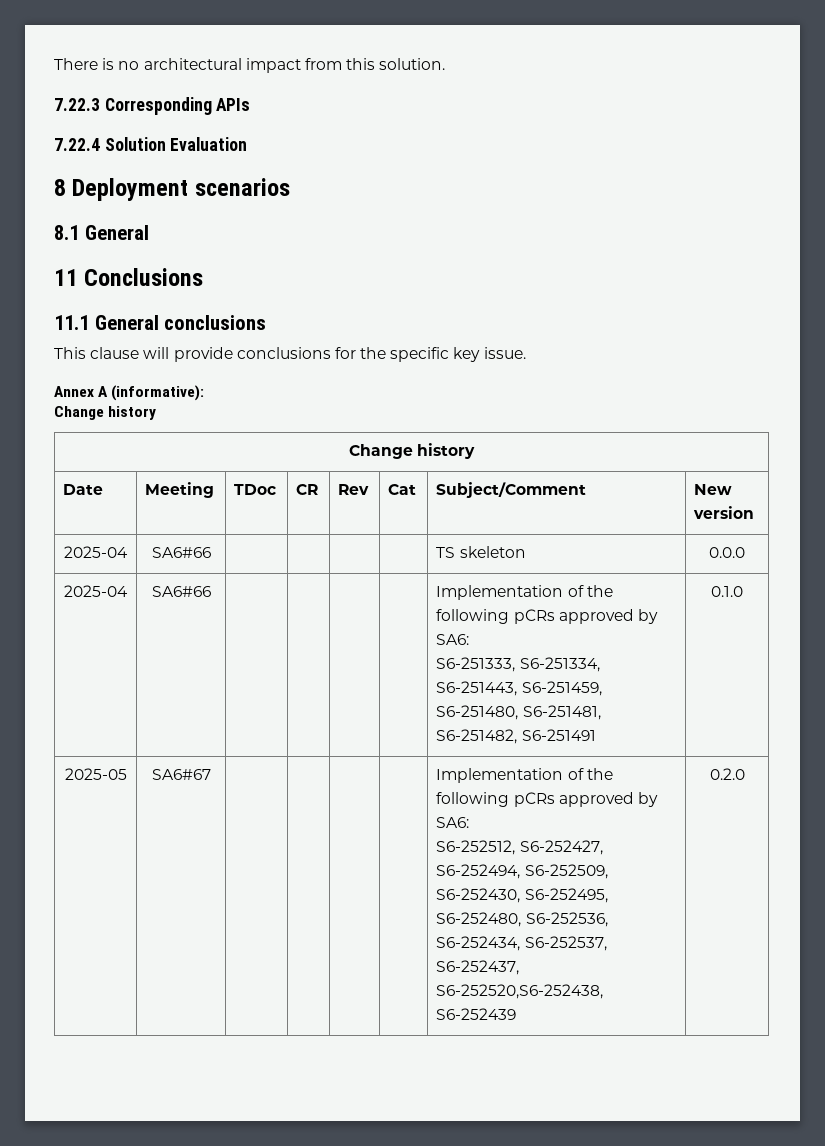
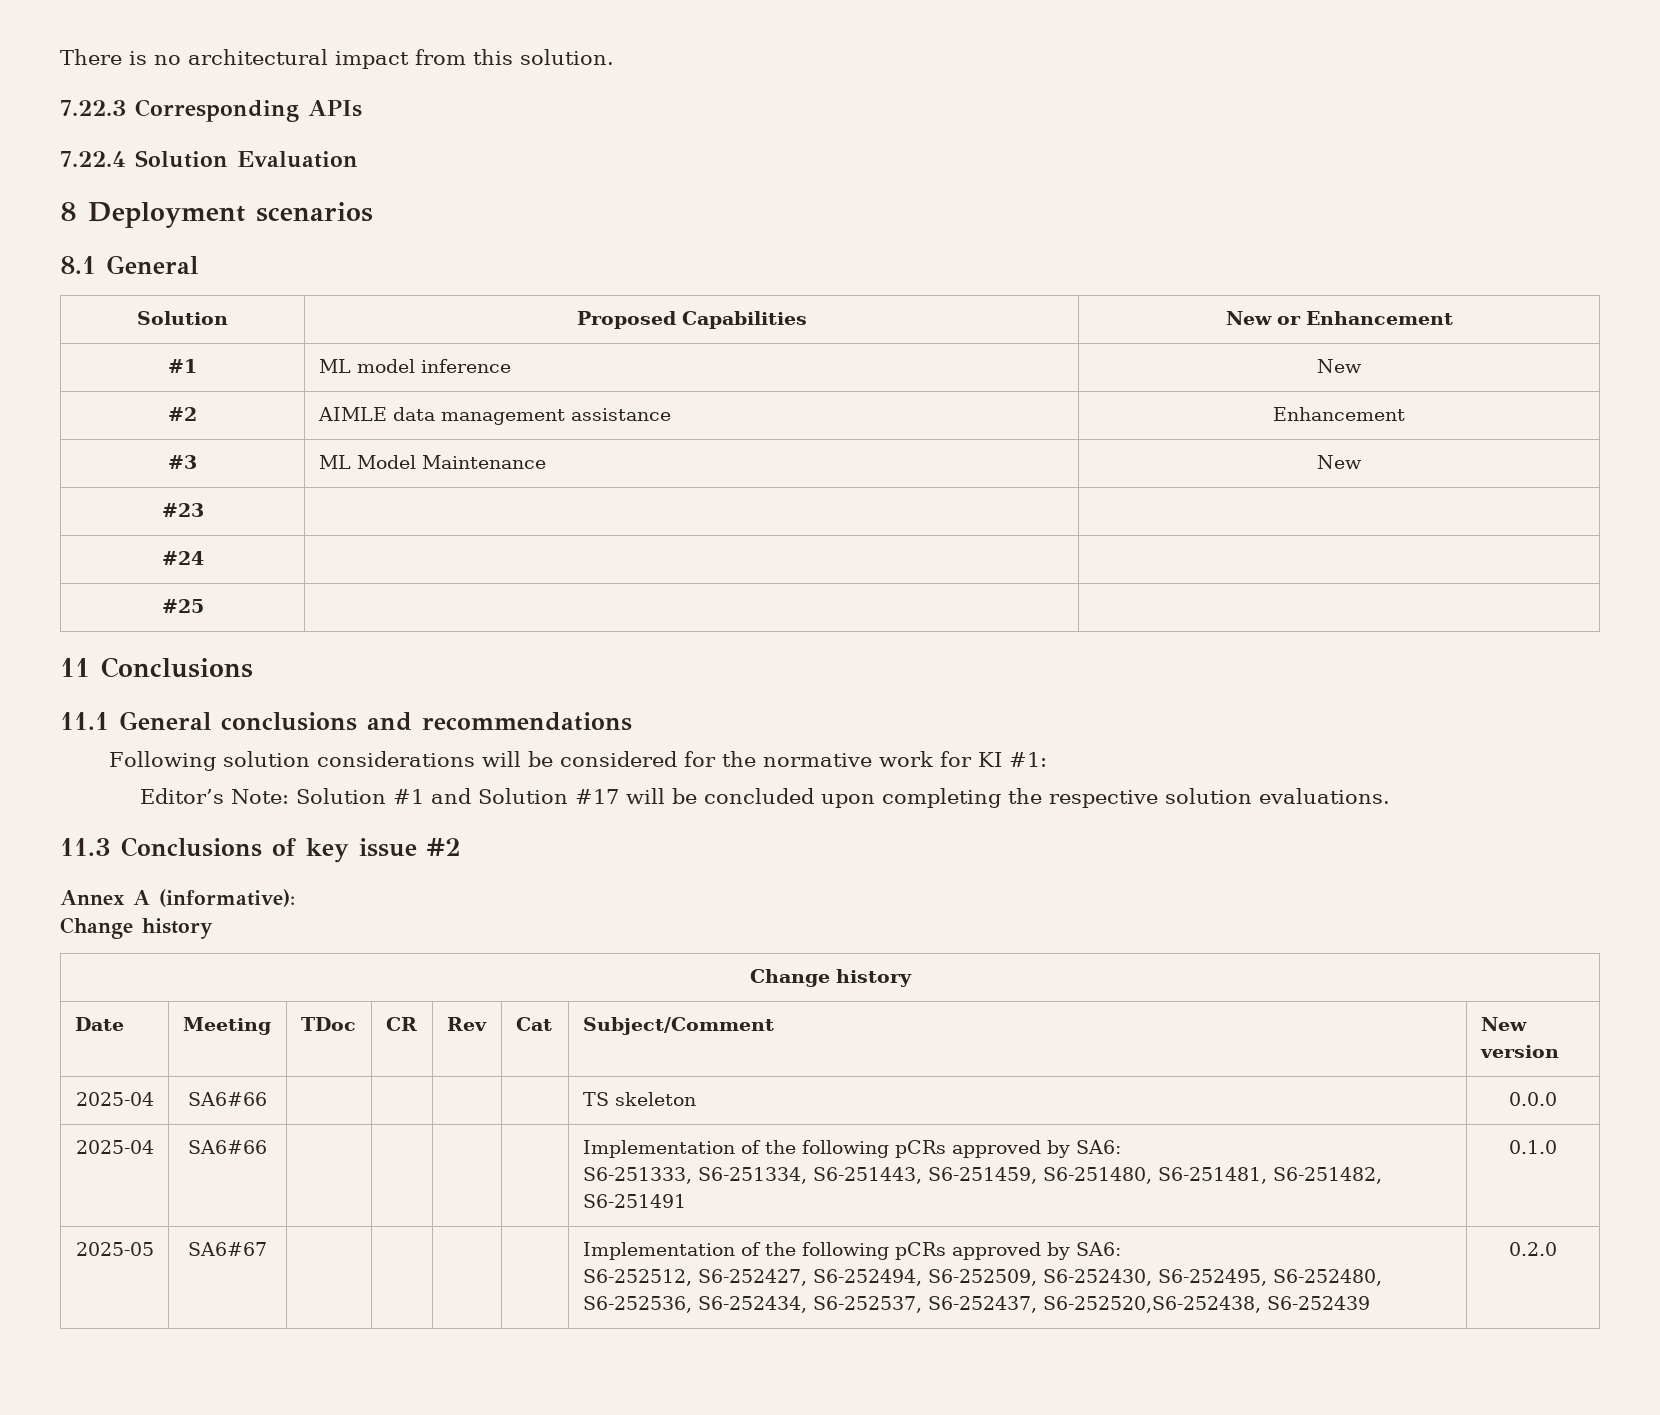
+ Solution | Proposed Capabilities | New or Enhancement
+ #1 | ML model inference | New
+ #2 | AIMLE data management assistance | Enhancement
+ #3 | ML Model Maintenance | New
+ #23 | |
+ #24 | |
+ #25 | |
- 11.1 General conclusions
- This clause will provide conclusions for the specific key issue.
+ 11.1 General conclusions and recommendations
+ Following solution considerations will be considered for the normative work for KI #1:
+ Editor’s Note: Solution #1 and Solution #17 will be concluded upon completing the respective solution evaluations.
+ 11.3 Conclusions of key issue #2

